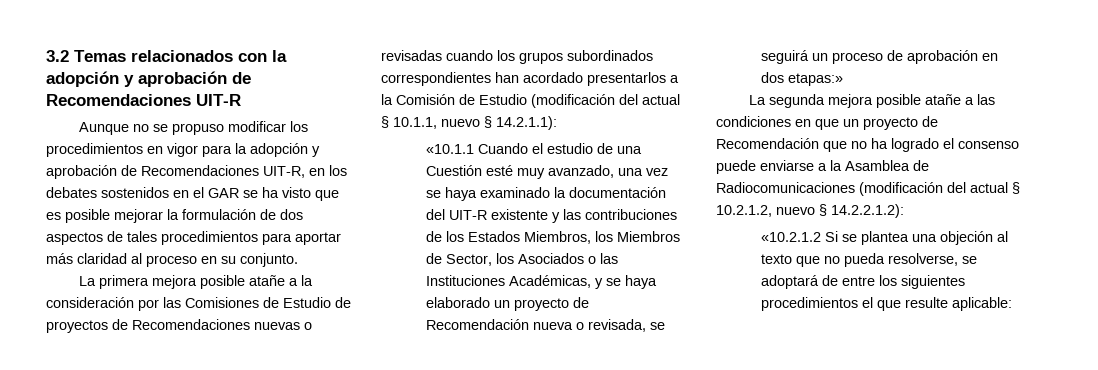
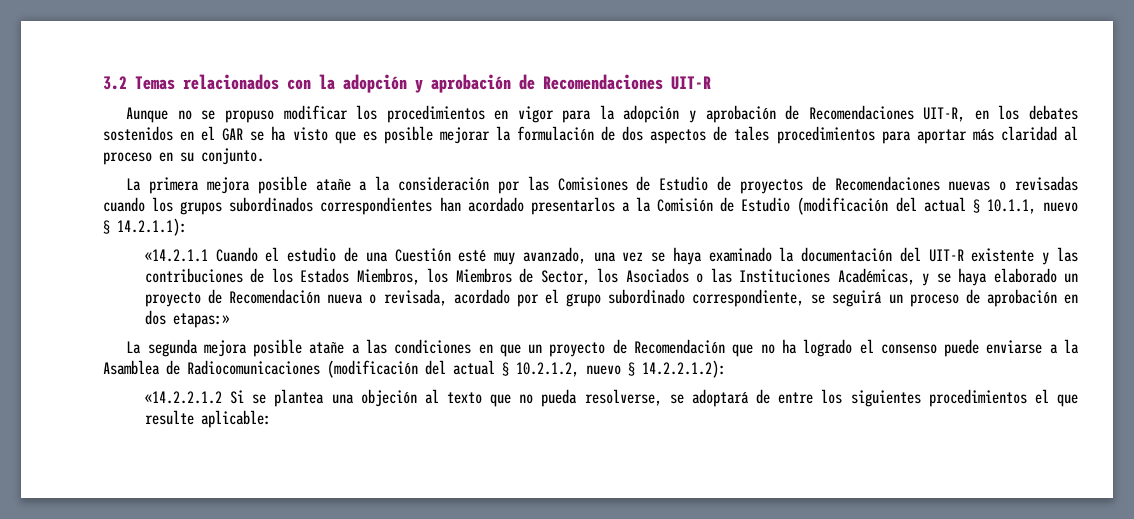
- «10.1.1 Cuando el estudio de una Cuestión esté muy avanzado, una vez se haya examinado la documentación del UIT-R existente y las contribuciones de los Estados Miembros, los Miembros de Sector, los Asociados o las Instituciones Académicas, y se haya elaborado un proyecto de Recomendación nueva o revisada, se seguirá un proceso de aprobación en dos etapas:»
+ «14.2.1.1 Cuando el estudio de una Cuestión esté muy avanzado, una vez se haya examinado la documentación del UIT-R existente y las contribuciones de los Estados Miembros, los Miembros de Sector, los Asociados o las Instituciones Académicas, y se haya elaborado un proyecto de Recomendación nueva o revisada, acordado por el grupo subordinado correspondiente, se seguirá un proceso de aprobación en dos etapas:»
- «10.2.1.2 Si se plantea una objeción al texto que no pueda resolverse, se adoptará de entre los siguientes procedimientos el que resulte aplicable:
+ «14.2.2.1.2 Si se plantea una objeción al texto que no pueda resolverse, se adoptará de entre los siguientes procedimientos el que resulte aplicable:

